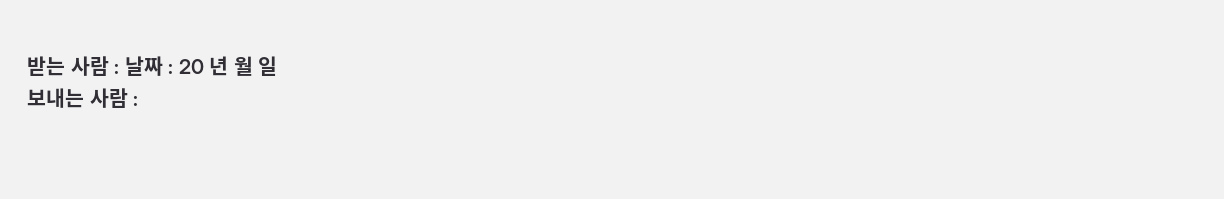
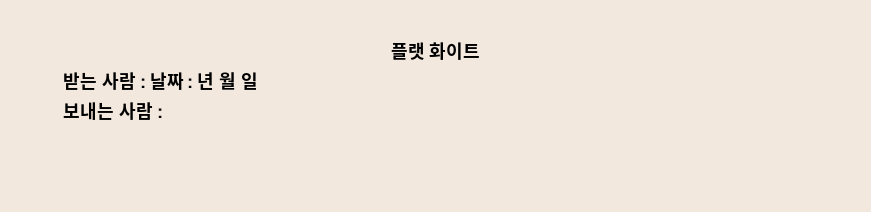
+ 플랫 화이트
- 받는 사람 : 날짜 : 20 년 월 일
+ 받는 사람 : 날짜 : 년 월 일

